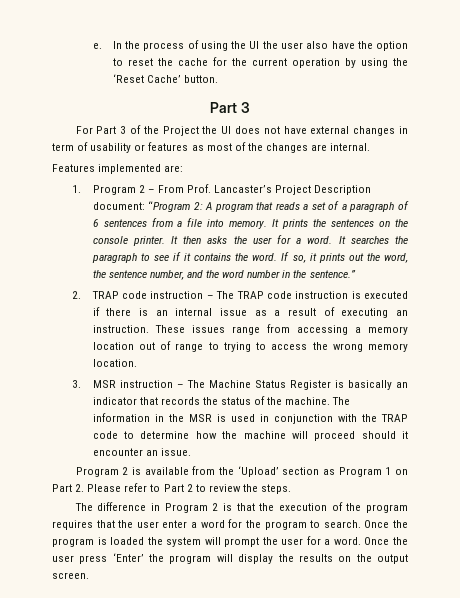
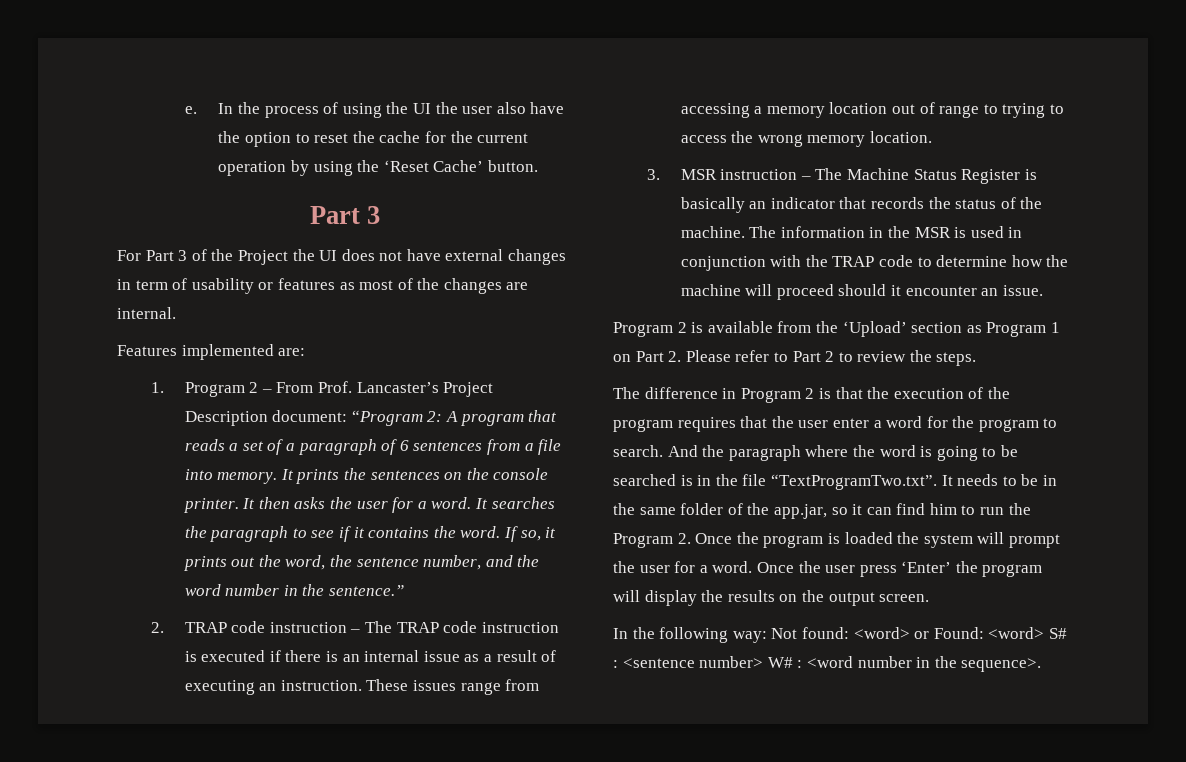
- Once the program is loaded the system will prompt the user for a word.
+ And the paragraph where the word is going to be searched is in the file “TextProgramTwo.txt”. It needs to be in the same folder of the app.jar, so it can find him to run the Program 2. Once the program is loaded the system will prompt the user for a word.
+ In the following way: Not found: <word> or Found: <word> S# : <sentence number> W# : <word number in the sequence>.

